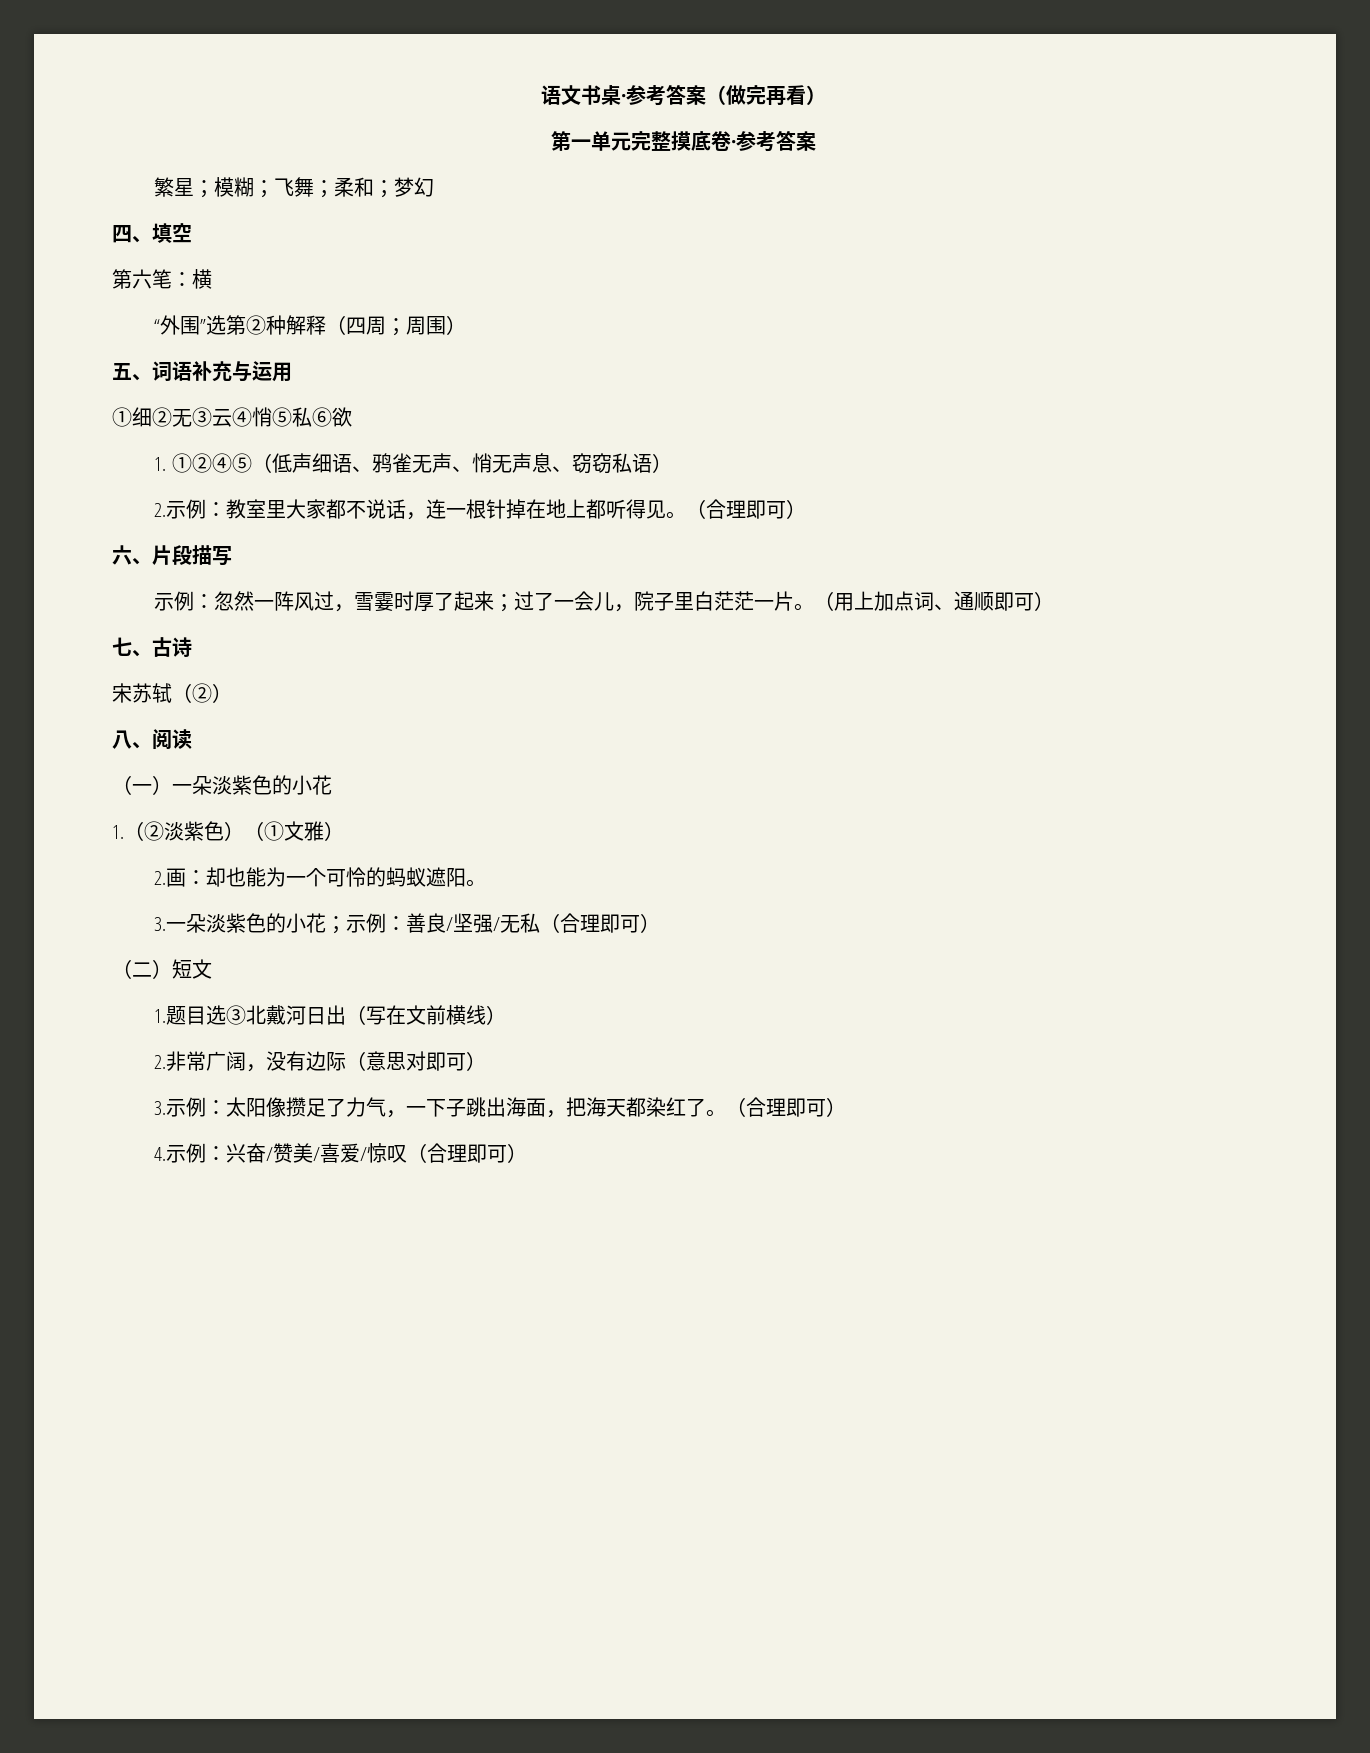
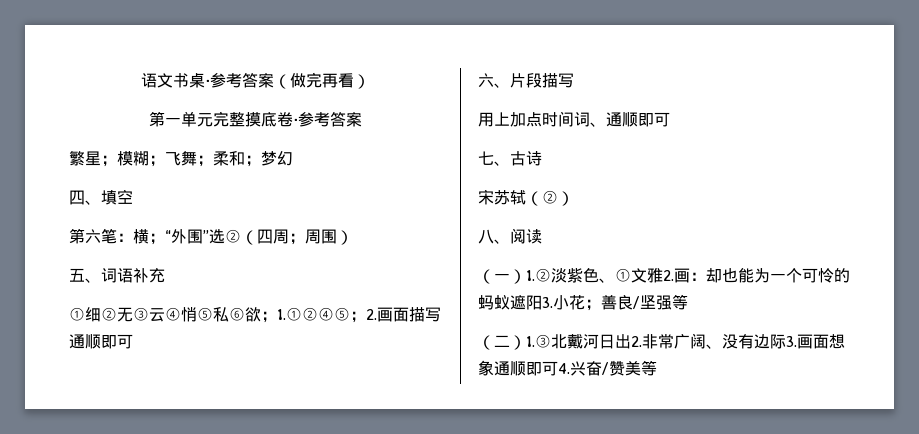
- 第六笔：横
- “外围”选第②种解释（四周；周围）
+ 第六笔：横；“外围”选②（四周；周围）
- 五、词语补充与运用
+ 五、词语补充
- ①细②无③云④悄⑤私⑥欲
- 1. ①②④⑤（低声细语、鸦雀无声、悄无声息、窃窃私语）
- 2.示例：教室里大家都不说话，连一根针掉在地上都听得见。（合理即可）
+ ①细②无③云④悄⑤私⑥欲；1.①②④⑤；2.画面描写通顺即可
- 示例：忽然一阵风过，雪霎时厚了起来；过了一会儿，院子里白茫茫一片。（用上加点词、通顺即可）
+ 用上加点时间词、通顺即可
- （一）一朵淡紫色的小花
- 1.（②淡紫色）（①文雅）
- 2.画：却也能为一个可怜的蚂蚁遮阳。
- 3.一朵淡紫色的小花；示例：善良/坚强/无私（合理即可）
- （二）短文
- 1.题目选③北戴河日出（写在文前横线）
- 2.非常广阔，没有边际（意思对即可）
- 3.示例：太阳像攒足了力气，一下子跳出海面，把海天都染红了。（合理即可）
- 4.示例：兴奋/赞美/喜爱/惊叹（合理即可）
+ （一）1.②淡紫色、①文雅2.画：却也能为一个可怜的蚂蚁遮阳3.小花；善良/坚强等
+ （二）1.③北戴河日出2.非常广阔、没有边际3.画面想象通顺即可4.兴奋/赞美等

